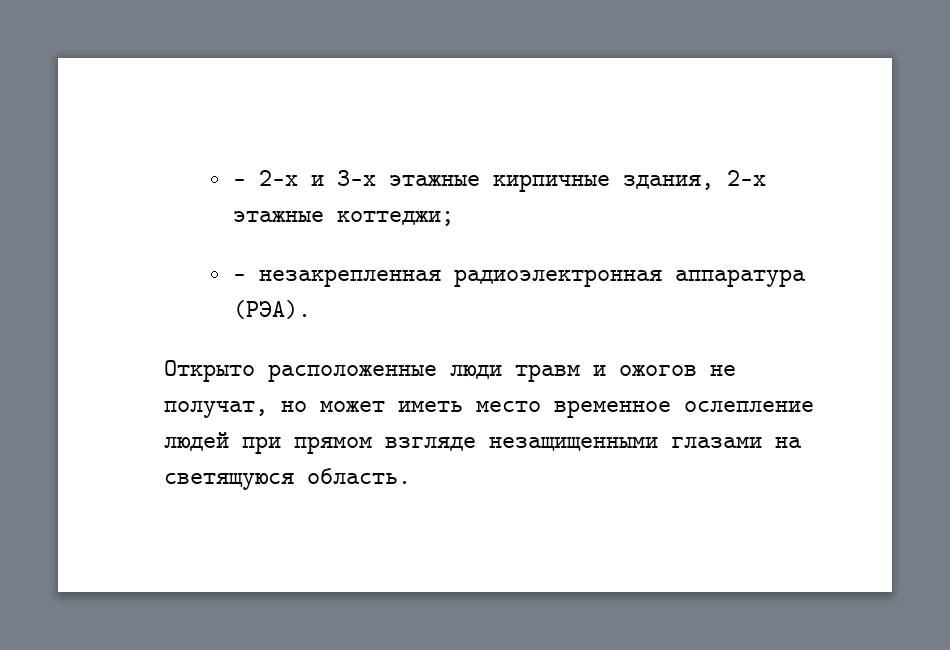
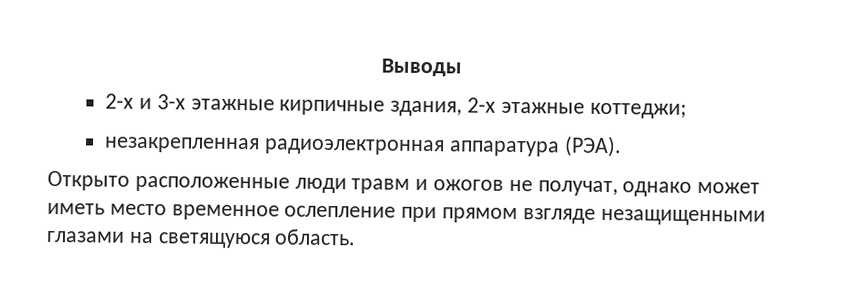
- - 2-х и 3-х этажные кирпичные здания, 2-х этажные коттеджи;
+ Выводы
+ 2-х и 3-х этажные кирпичные здания, 2-х этажные коттеджи;
- - незакрепленная радиоэлектронная аппаратура (РЭА).
+ незакрепленная радиоэлектронная аппаратура (РЭА).
- Открыто расположенные люди травм и ожогов не получат, но может иметь место временное ослепление людей при прямом взгляде незащищенными глазами на светящуюся область.
+ Открыто расположенные люди травм и ожогов не получат, однако может иметь место временное ослепление при прямом взгляде незащищенными глазами на светящуюся область.

